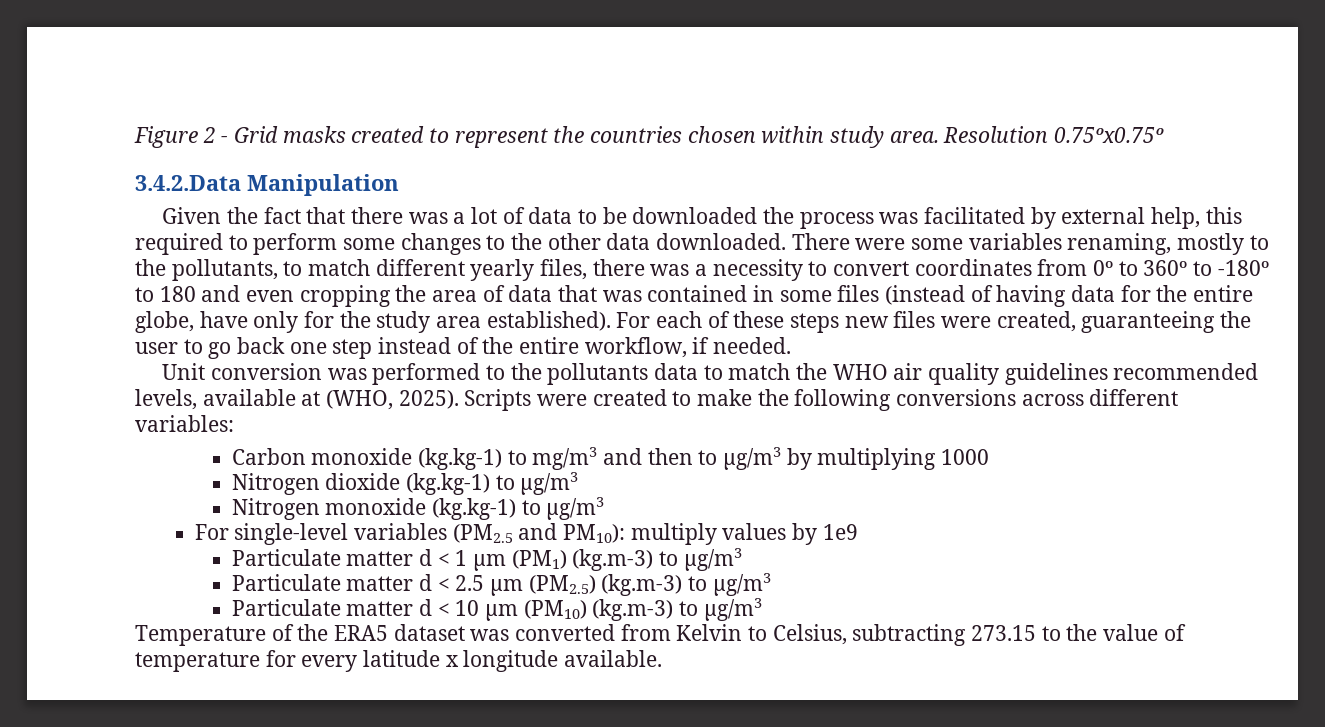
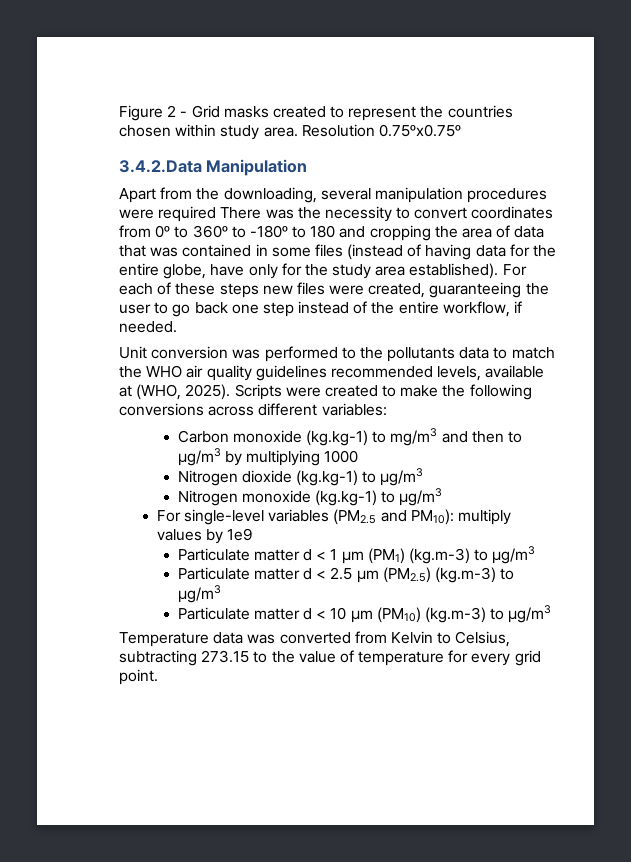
- Given the fact that there was a lot of data to be downloaded the process was facilitated by external help, this required to perform some changes to the other data downloaded. There were some variables renaming, mostly to the pollutants, to match different yearly files, there was a necessity to convert coordinates from 0º to 360º to -180º to 180 and even cropping the area of data that was contained in some files (instead of having data for the entire globe, have only for the study area established).
+ Apart from the downloading, several manipulation procedures were required There was the necessity to convert coordinates from 0º to 360º to -180º to 180 and cropping the area of data that was contained in some files (instead of having data for the entire globe, have only for the study area established).
- Temperature of the ERA5 dataset was converted from Kelvin to Celsius, subtracting 273.15 to the value of temperature for every latitude x longitude available.
+ Temperature data was converted from Kelvin to Celsius, subtracting 273.15 to the value of temperature for every grid point.

